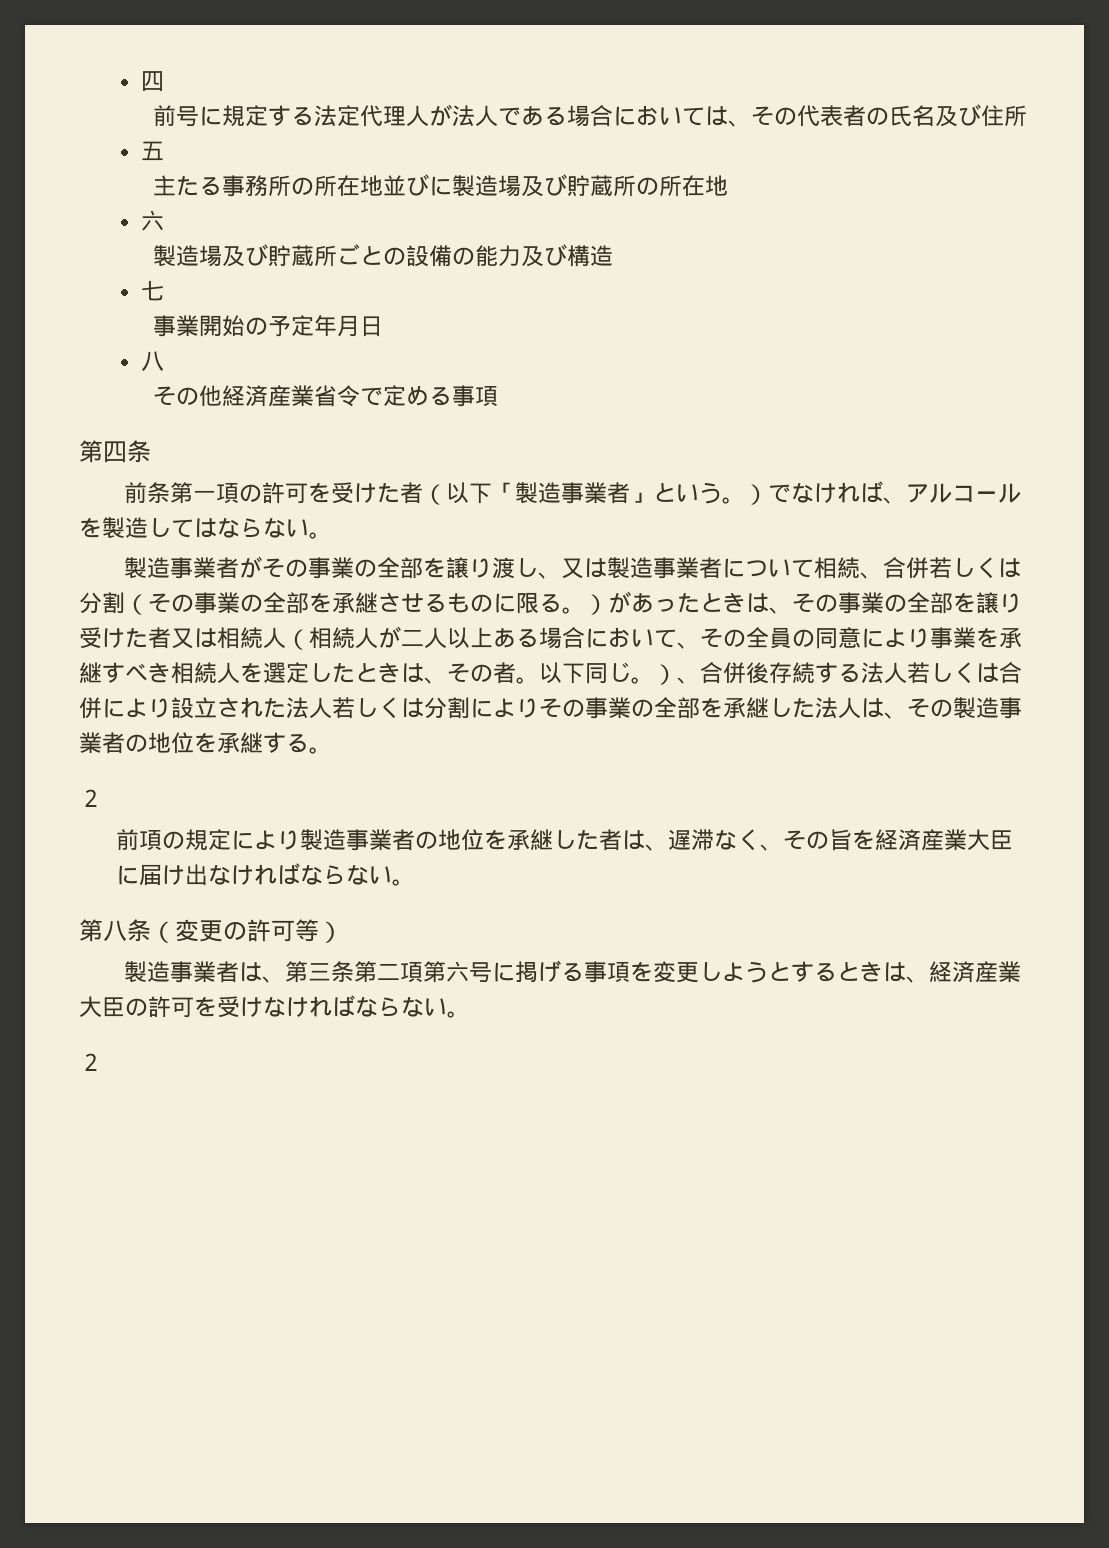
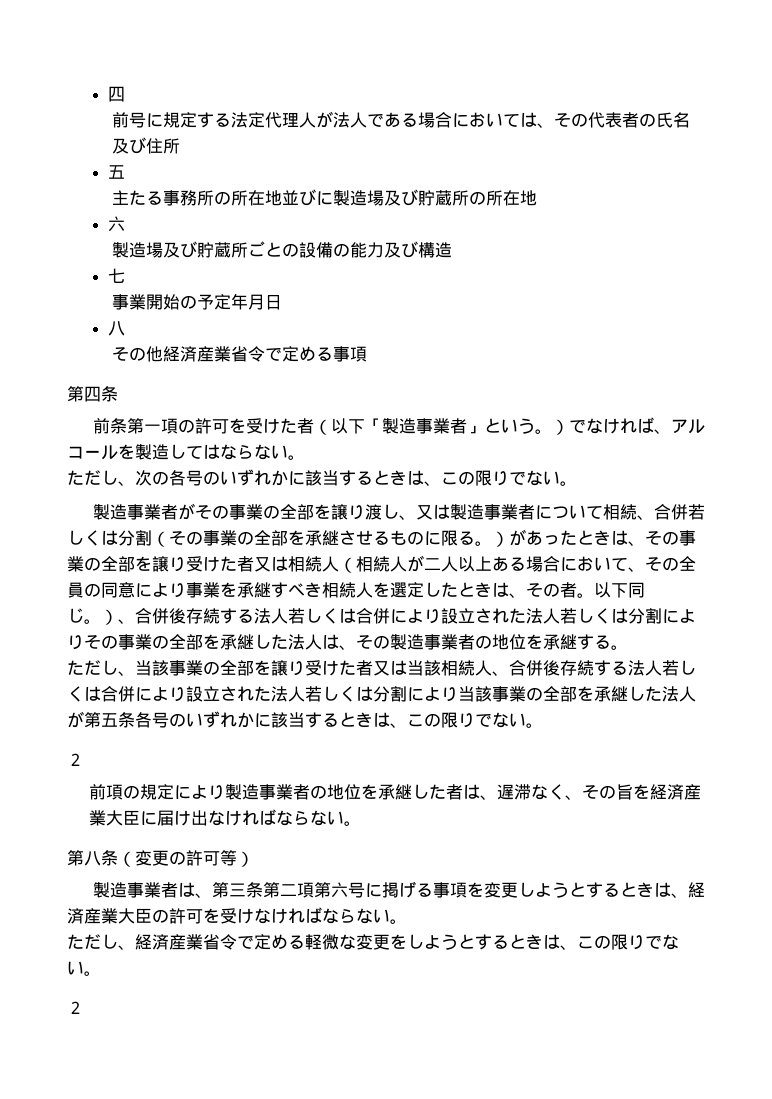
+ ただし、次の各号のいずれかに該当するときは、この限りでない。
+ ただし、当該事業の全部を譲り受けた者又は当該相続人、合併後存続する法人若しくは合併により設立された法人若しくは分割により当該事業の全部を承継した法人が第五条各号のいずれかに該当するときは、この限りでない。
+ ただし、経済産業省令で定める軽微な変更をしようとするときは、この限りでない。

